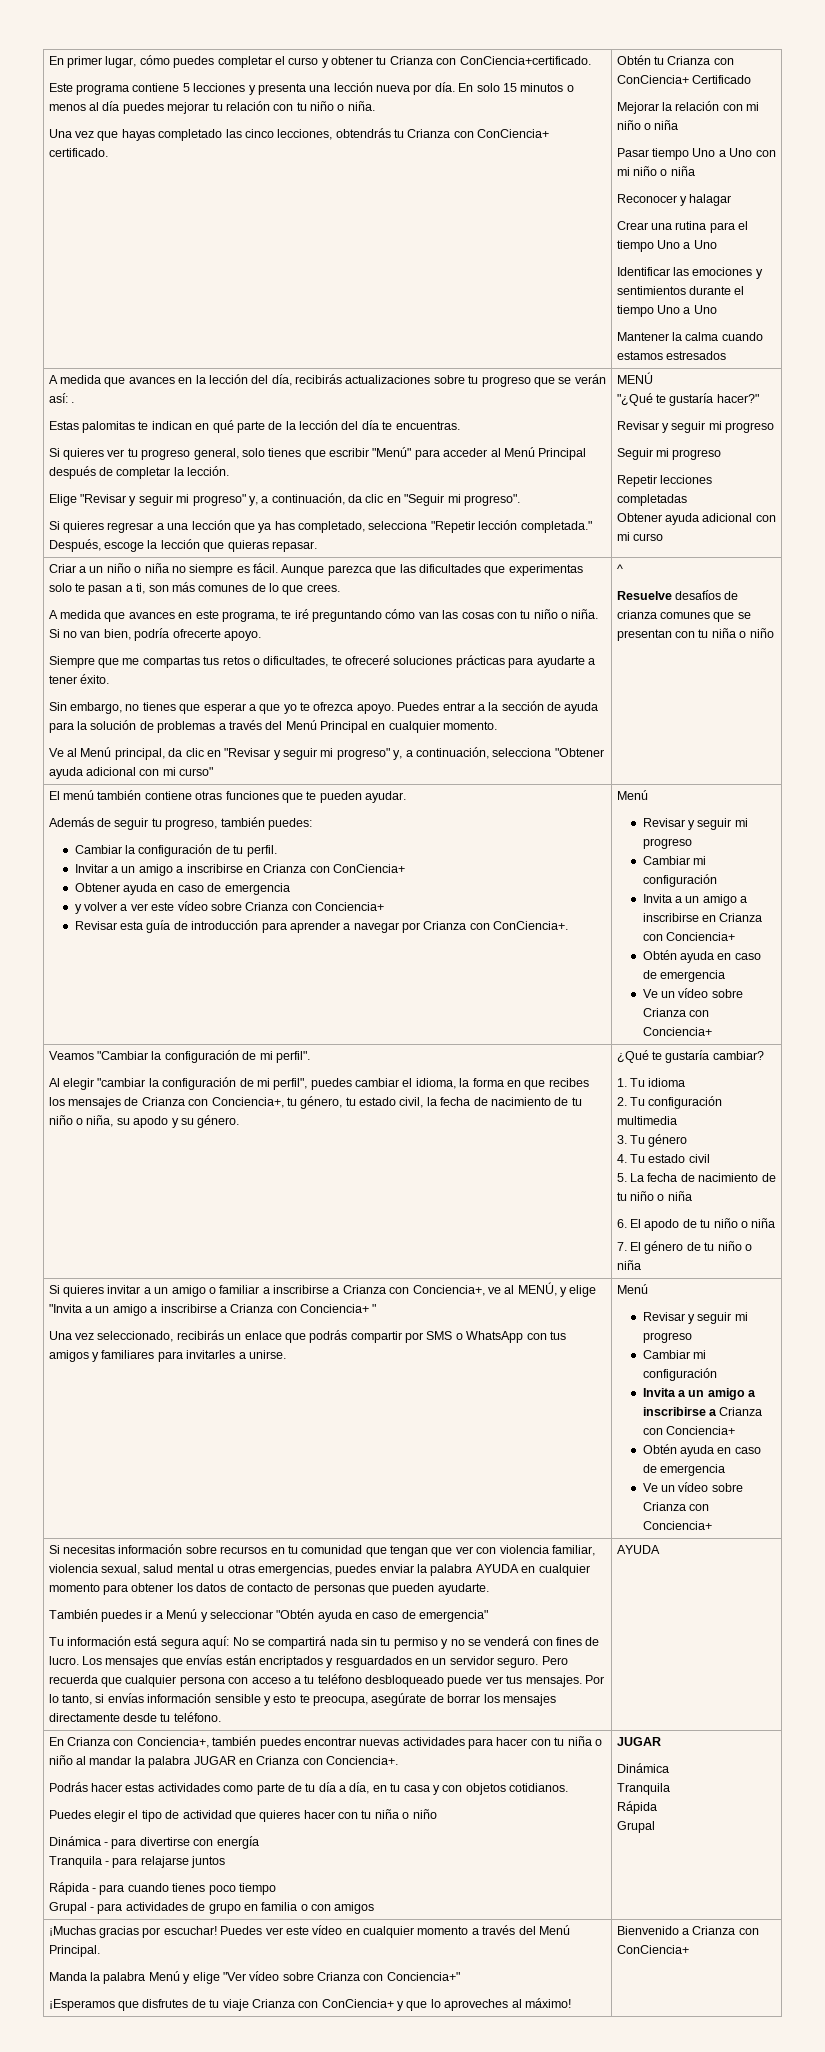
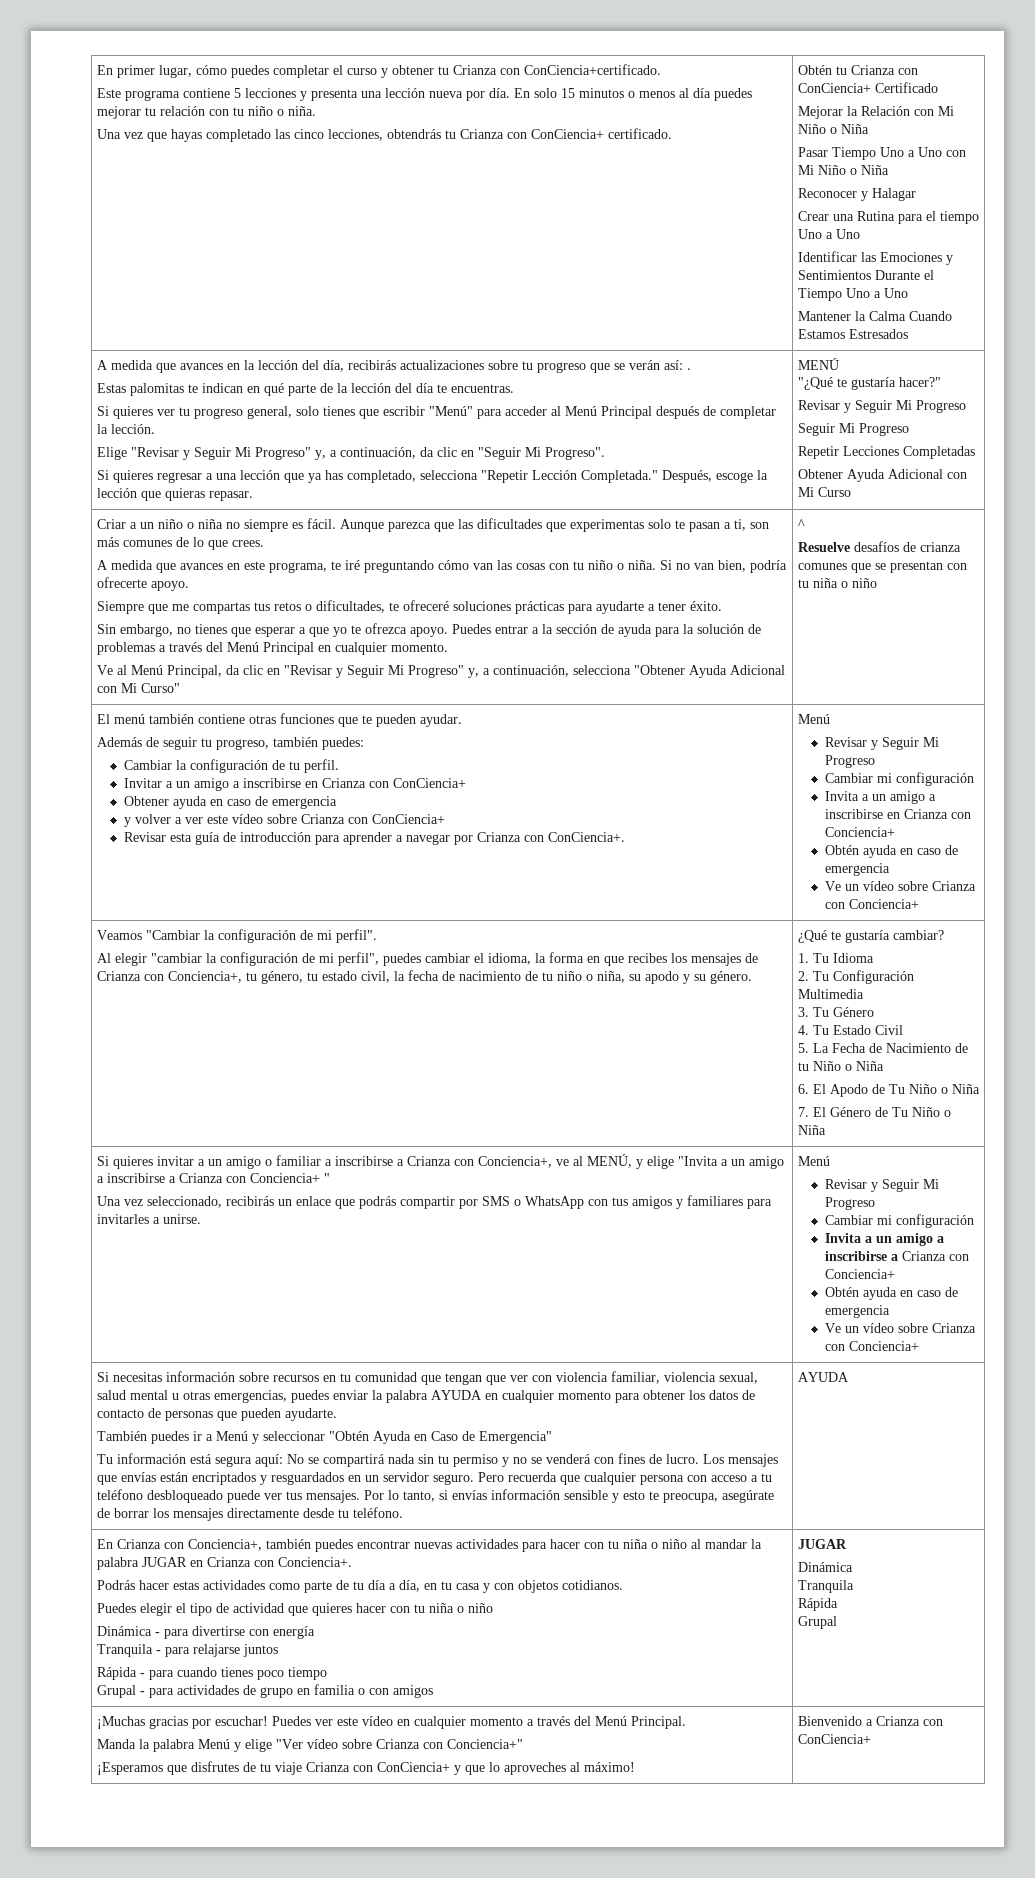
- Mejorar la relación con mi niño o niña
+ Mejorar la Relación con Mi Niño o Niña
- Pasar tiempo Uno a Uno con mi niño o niña
+ Pasar Tiempo Uno a Uno con Mi Niño o Niña
- Reconocer y halagar
+ Reconocer y Halagar
- Crear una rutina para el tiempo Uno a Uno
+ Crear una Rutina para el tiempo Uno a Uno
- Identificar las emociones y sentimientos durante el tiempo Uno a Uno
+ Identificar las Emociones y Sentimientos Durante el Tiempo Uno a Uno
- Mantener la calma cuando estamos estresados
+ Mantener la Calma Cuando Estamos Estresados
- Elige "Revisar y seguir mi progreso" y, a continuación, da clic en "Seguir mi progreso".
+ Elige "Revisar y Seguir Mi Progreso" y, a continuación, da clic en "Seguir Mi Progreso".
- Si quieres regresar a una lección que ya has completado, selecciona "Repetir lección completada."
+ Si quieres regresar a una lección que ya has completado, selecciona "Repetir Lección Completada."
  "¿Qué te gustaría hacer?"
- Revisar y seguir mi progreso
- Seguir mi progreso
+ Revisar y Seguir Mi Progreso
+ Seguir Mi Progreso
- Repetir lecciones completadas
- Obtener ayuda adicional con mi curso
+ Repetir Lecciones Completadas
+ Obtener Ayuda Adicional con Mi Curso
- Ve al Menú principal, da clic en "Revisar y seguir mi progreso" y, a continuación, selecciona "Obtener ayuda adicional con mi curso"
+ Ve al Menú Principal, da clic en "Revisar y Seguir Mi Progreso" y, a continuación, selecciona "Obtener Ayuda Adicional con Mi Curso"
- y volver a ver este vídeo sobre Crianza con Conciencia+
+ y volver a ver este vídeo sobre Crianza con ConCiencia+
  Revisar esta guía de introducción para aprender a navegar por Crianza con ConCiencia+. | Menú
- Revisar y seguir mi progreso
+ Revisar y Seguir Mi Progreso
- 1. Tu idioma
+ 1. Tu Idioma
- 2. Tu configuración multimedia
+ 2. Tu Configuración Multimedia
- 3. Tu género
+ 3. Tu Género
- 4. Tu estado civil
+ 4. Tu Estado Civil
- 5. La fecha de nacimiento de tu niño o niña
- 6. El apodo de tu niño o niña
- 7. El género de tu niño o niña
+ 5. La Fecha de Nacimiento de tu Niño o Niña
+ 6. El Apodo de Tu Niño o Niña
+ 7. El Género de Tu Niño o Niña
  Una vez seleccionado, recibirás un enlace que podrás compartir por SMS o WhatsApp con tus amigos y familiares para invitarles a unirse. | Menú
- Revisar y seguir mi progreso
+ Revisar y Seguir Mi Progreso
- También puedes ir a Menú y seleccionar "Obtén ayuda en caso de emergencia"
+ También puedes ir a Menú y seleccionar "Obtén Ayuda en Caso de Emergencia"

